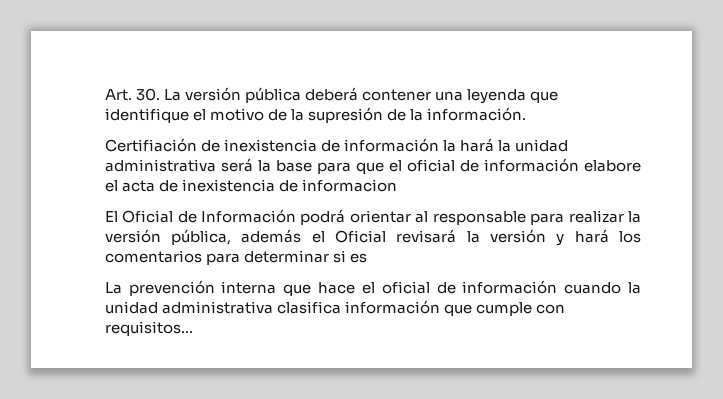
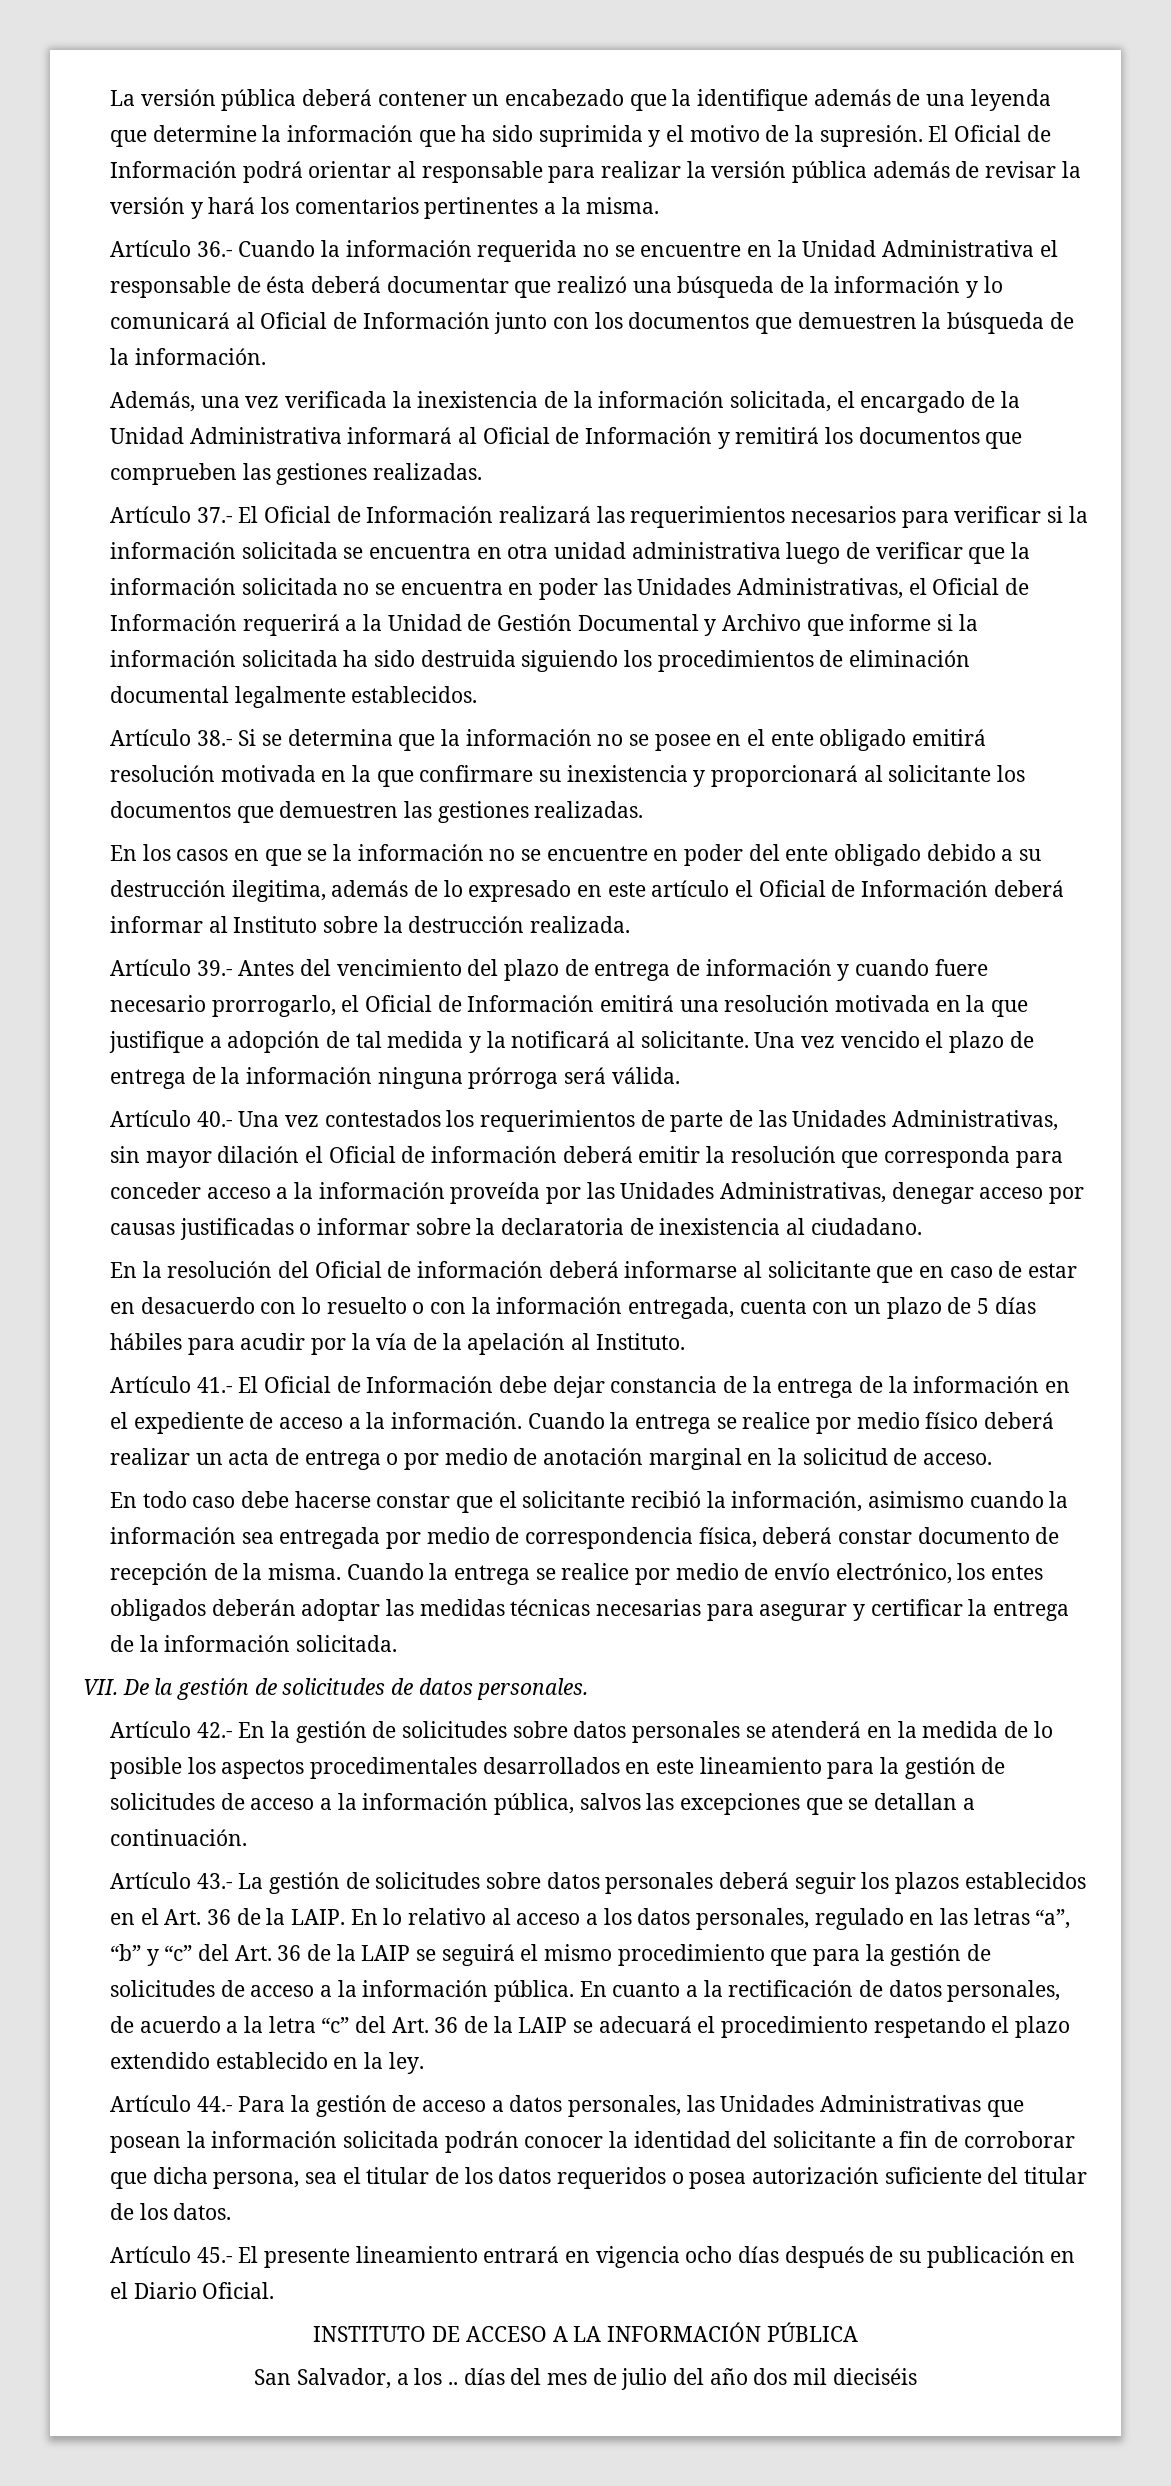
- Art. 30. La versión pública deberá contener una leyenda que identifique el motivo de la supresión de la información.
- Certifiación de inexistencia de información la hará la unidad administrativa será la base para que el oficial de información elabore el acta de inexistencia de informacion
- El Oficial de Información podrá orientar al responsable para realizar la versión pública, además el Oficial revisará la versión y hará los comentarios para determinar si es
- La prevención interna que hace el oficial de información cuando la unidad administrativa clasifica información que cumple con requisitos...
+ La versión pública deberá contener un encabezado que la identifique además de una leyenda que determine la información que ha sido suprimida y el motivo de la supresión. El Oficial de Información podrá orientar al responsable para realizar la versión pública además de revisar la versión y hará los comentarios pertinentes a la misma.
+ Artículo 36.- Cuando la información requerida no se encuentre en la Unidad Administrativa el responsable de ésta deberá documentar que realizó una búsqueda de la información y lo comunicará al Oficial de Información junto con los documentos que demuestren la búsqueda de la información.
+ Además, una vez verificada la inexistencia de la información solicitada, el encargado de la Unidad Administrativa informará al Oficial de Información y remitirá los documentos que comprueben las gestiones realizadas.
+ Artículo 37.- El Oficial de Información realizará las requerimientos necesarios para verificar si la información solicitada se encuentra en otra unidad administrativa luego de verificar que la información solicitada no se encuentra en poder las Unidades Administrativas, el Oficial de Información requerirá a la Unidad de Gestión Documental y Archivo que informe si la información solicitada ha sido destruida siguiendo los procedimientos de eliminación documental legalmente establecidos.
+ Artículo 38.- Si se determina que la información no se posee en el ente obligado emitirá resolución motivada en la que confirmare su inexistencia y proporcionará al solicitante los documentos que demuestren las gestiones realizadas.
+ En los casos en que se la información no se encuentre en poder del ente obligado debido a su destrucción ilegitima, además de lo expresado en este artículo el Oficial de Información deberá informar al Instituto sobre la destrucción realizada.
+ Artículo 39.- Antes del vencimiento del plazo de entrega de información y cuando fuere necesario prorrogarlo, el Oficial de Información emitirá una resolución motivada en la que justifique a adopción de tal medida y la notificará al solicitante. Una vez vencido el plazo de entrega de la información ninguna prórroga será válida.
+ Artículo 40.- Una vez contestados los requerimientos de parte de las Unidades Administrativas, sin mayor dilación el Oficial de información deberá emitir la resolución que corresponda para conceder acceso a la información proveída por las Unidades Administrativas, denegar acceso por causas justificadas o informar sobre la declaratoria de inexistencia al ciudadano.
+ En la resolución del Oficial de información deberá informarse al solicitante que en caso de estar en desacuerdo con lo resuelto o con la información entregada, cuenta con un plazo de 5 días hábiles para acudir por la vía de la apelación al Instituto.
+ Artículo 41.- El Oficial de Información debe dejar constancia de la entrega de la información en el expediente de acceso a la información. Cuando la entrega se realice por medio físico deberá realizar un acta de entrega o por medio de anotación marginal en la solicitud de acceso.
+ En todo caso debe hacerse constar que el solicitante recibió la información, asimismo cuando la información sea entregada por medio de correspondencia física, deberá constar documento de recepción de la misma. Cuando la entrega se realice por medio de envío electrónico, los entes obligados deberán adoptar las medidas técnicas necesarias para asegurar y certificar la entrega de la información solicitada.
+ VII. De la gestión de solicitudes de datos personales.
+ Artículo 42.- En la gestión de solicitudes sobre datos personales se atenderá en la medida de lo posible los aspectos procedimentales desarrollados en este lineamiento para la gestión de solicitudes de acceso a la información pública, salvos las excepciones que se detallan a continuación.
+ Artículo 43.- La gestión de solicitudes sobre datos personales deberá seguir los plazos establecidos en el Art. 36 de la LAIP. En lo relativo al acceso a los datos personales, regulado en las letras “a”, “b” y “c” del Art. 36 de la LAIP se seguirá el mismo procedimiento que para la gestión de solicitudes de acceso a la información pública. En cuanto a la rectificación de datos personales, de acuerdo a la letra “c” del Art. 36 de la LAIP se adecuará el procedimiento respetando el plazo extendido establecido en la ley.
+ Artículo 44.- Para la gestión de acceso a datos personales, las Unidades Administrativas que posean la información solicitada podrán conocer la identidad del solicitante a fin de corroborar que dicha persona, sea el titular de los datos requeridos o posea autorización suficiente del titular de los datos.
+ Artículo 45.- El presente lineamiento entrará en vigencia ocho días después de su publicación en el Diario Oficial.
+ INSTITUTO DE ACCESO A LA INFORMACIÓN PÚBLICA
+ San Salvador, a los .. días del mes de julio del año dos mil dieciséis

